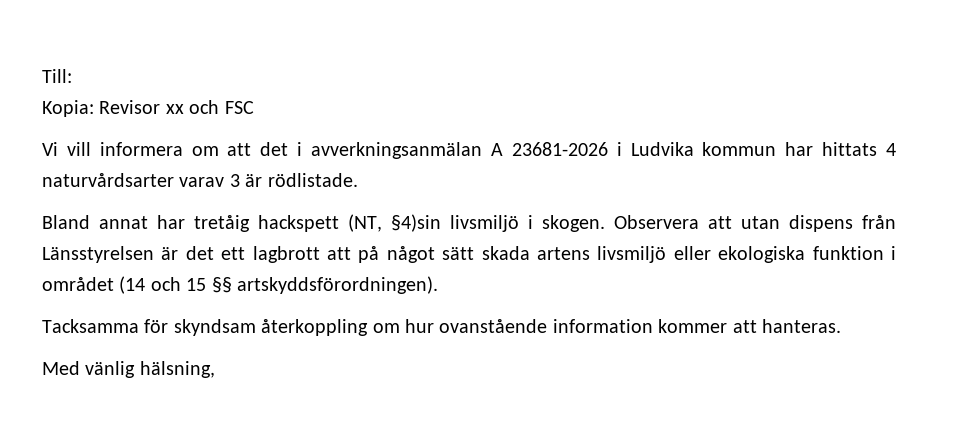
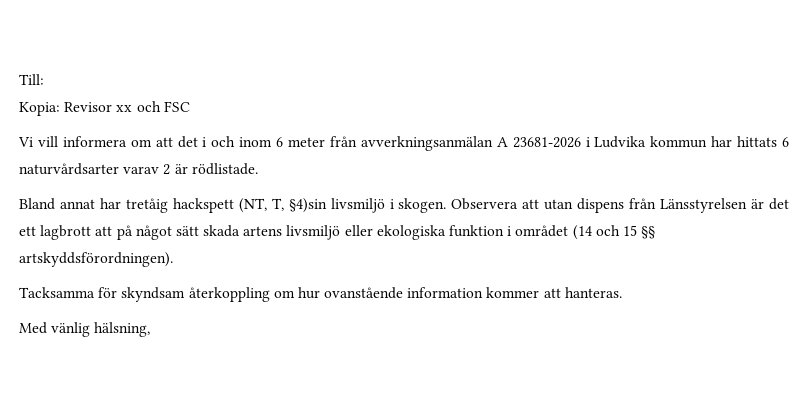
- Vi vill informera om att det i avverkningsanmälan A 23681-2026 i Ludvika kommun har hittats 4 naturvårdsarter varav 3 är rödlistade.
+ Vi vill informera om att det i och inom 6 meter från avverkningsanmälan A 23681-2026 i Ludvika kommun har hittats 6 naturvårdsarter varav 2 är rödlistade.
- Bland annat har tretåig hackspett (NT, §4)sin livsmiljö i skogen.
+ Bland annat har tretåig hackspett (NT, T, §4)sin livsmiljö i skogen.

